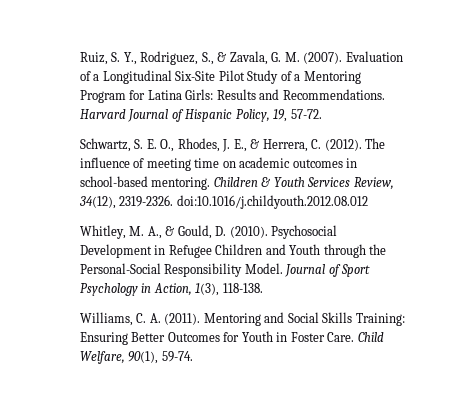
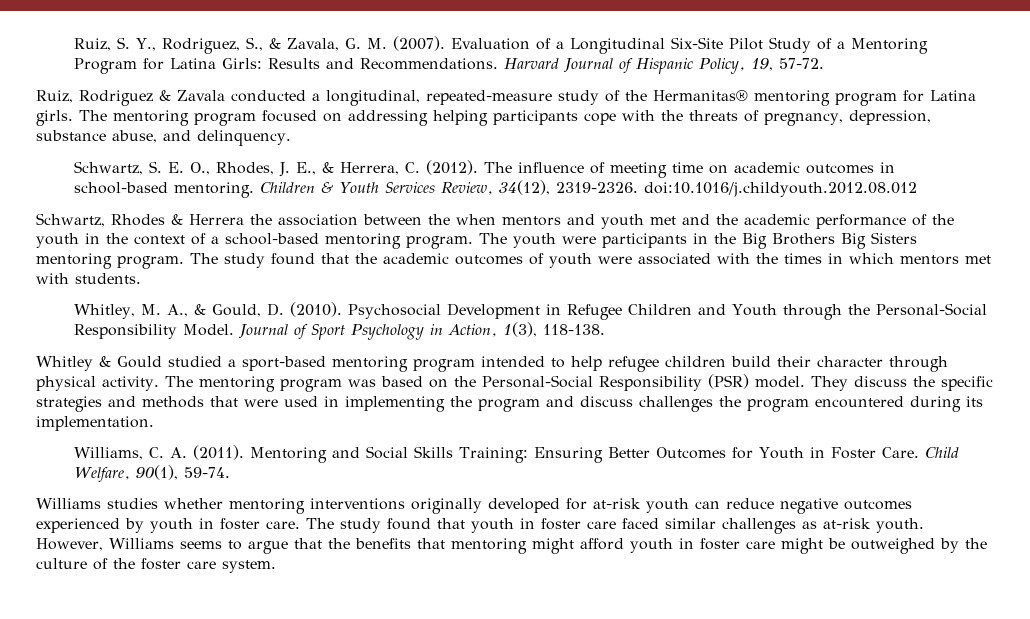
+ Ruiz, Rodriguez & Zavala conducted a longitudinal, repeated-measure study of the Hermanitas® mentoring program for Latina girls. The mentoring program focused on addressing helping participants cope with the threats of pregnancy, depression, substance abuse, and delinquency.
+ Schwartz, Rhodes & Herrera the association between the when mentors and youth met and the academic performance of the youth in the context of a school-based mentoring program. The youth were participants in the Big Brothers Big Sisters mentoring program. The study found that the academic outcomes of youth were associated with the times in which mentors met with students.
+ Whitley & Gould studied a sport-based mentoring program intended to help refugee children build their character through physical activity. The mentoring program was based on the Personal-Social Responsibility (PSR) model. They discuss the specific strategies and methods that were used in implementing the program and discuss challenges the program encountered during its implementation.
+ Williams studies whether mentoring interventions originally developed for at-risk youth can reduce negative outcomes experienced by youth in foster care. The study found that youth in foster care faced similar challenges as at-risk youth. However, Williams seems to argue that the benefits that mentoring might afford youth in foster care might be outweighed by the culture of the foster care system.

